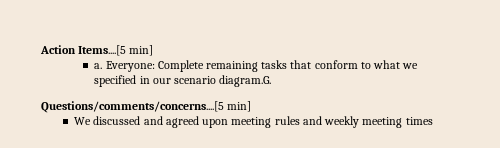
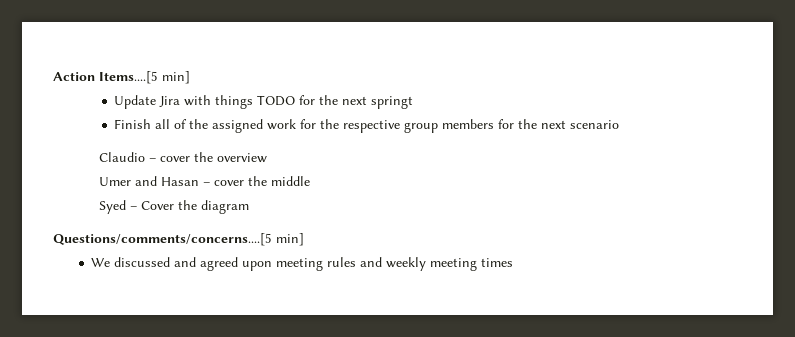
- a. Everyone: Complete remaining tasks that conform to what we specified in our scenario diagram.G.
+ Update Jira with things TODO for the next springt
+ Finish all of the assigned work for the respective group members for the next scenario
+ Claudio – cover the overview
+ Umer and Hasan – cover the middle
+ Syed – Cover the diagram

